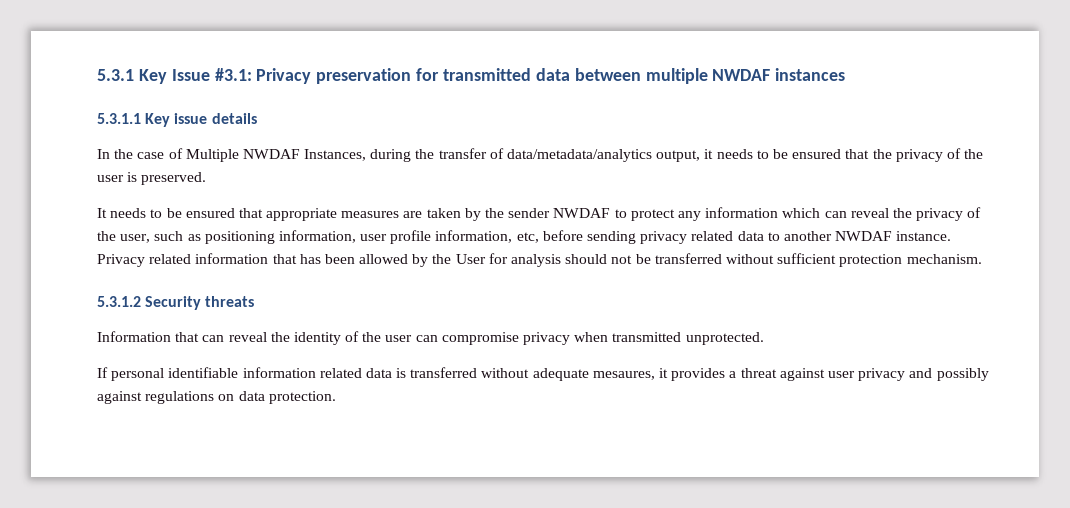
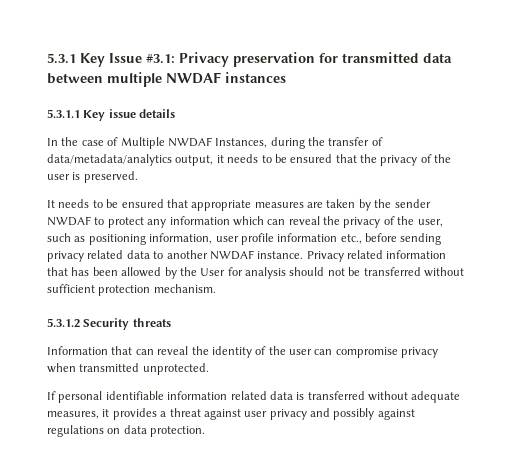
- It needs to be ensured that appropriate measures are taken by the sender NWDAF to protect any information which can reveal the privacy of the user, such as positioning information, user profile information, etc, before sending privacy related data to another NWDAF instance.
+ It needs to be ensured that appropriate measures are taken by the sender NWDAF to protect any information which can reveal the privacy of the user, such as positioning information, user profile information etc., before sending privacy related data to another NWDAF instance.
- If personal identifiable information related data is transferred without adequate mesaures, it provides a threat against user privacy and possibly against regulations on data protection.
+ If personal identifiable information related data is transferred without adequate measures, it provides a threat against user privacy and possibly against regulations on data protection.

